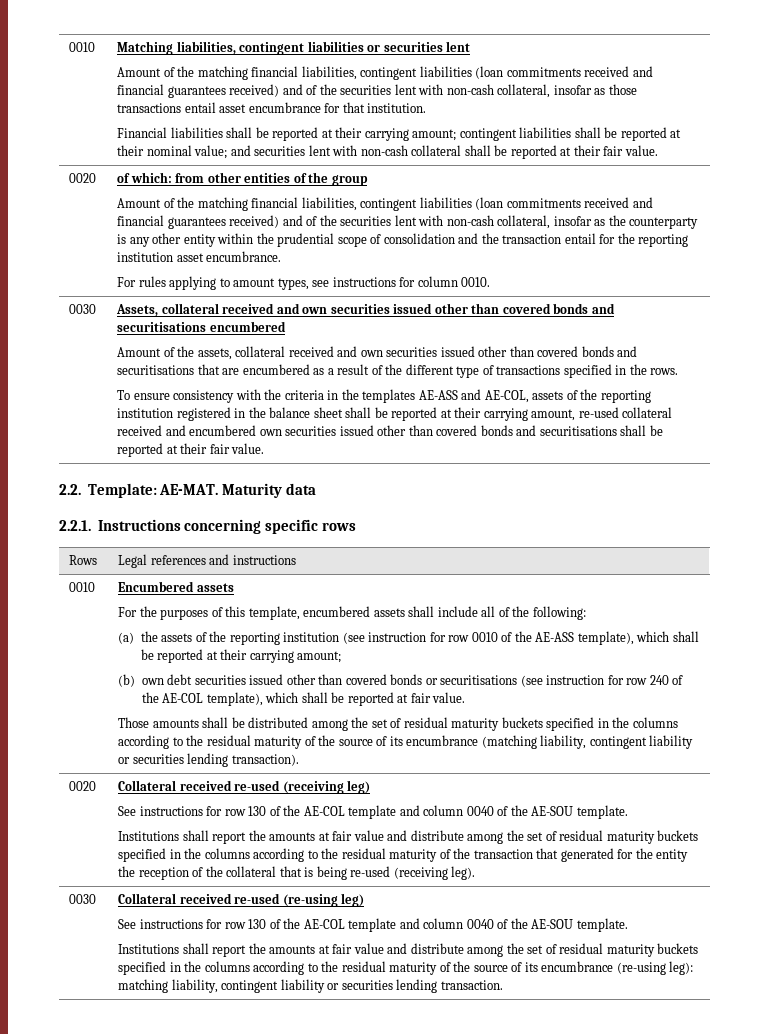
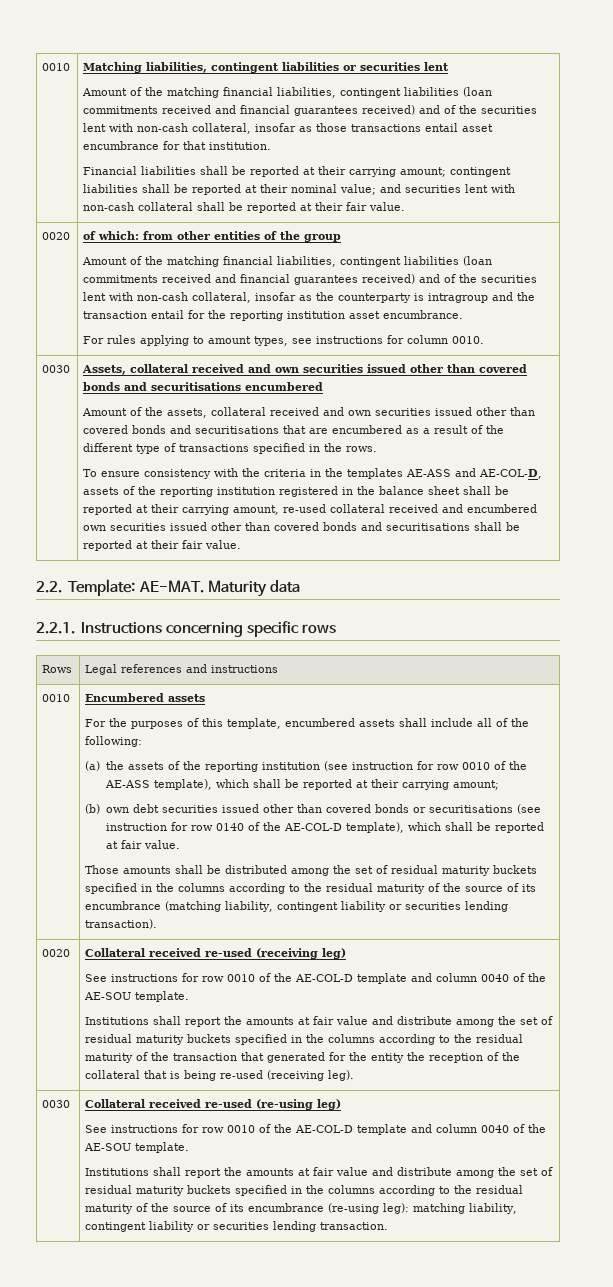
- Amount of the matching financial liabilities, contingent liabilities (loan commitments received and financial guarantees received) and of the securities lent with non-cash collateral, insofar as the counterparty is any other entity within the prudential scope of consolidation and the transaction entail for the reporting institution asset encumbrance.
+ Amount of the matching financial liabilities, contingent liabilities (loan commitments received and financial guarantees received) and of the securities lent with non-cash collateral, insofar as the counterparty is intragroup and the transaction entail for the reporting institution asset encumbrance.
- To ensure consistency with the criteria in the templates AE-ASS and AE-COL, assets of the reporting institution registered in the balance sheet shall be reported at their carrying amount, re-used collateral received and encumbered own securities issued other than covered bonds and securitisations shall be reported at their fair value.
+ To ensure consistency with the criteria in the templates AE-ASS and AE-COL-D, assets of the reporting institution registered in the balance sheet shall be reported at their carrying amount, re-used collateral received and encumbered own securities issued other than covered bonds and securitisations shall be reported at their fair value.
- (b) own debt securities issued other than covered bonds or securitisations (see instruction for row 240 of the AE-COL template), which shall be reported at fair value.
+ (b) own debt securities issued other than covered bonds or securitisations (see instruction for row 0140 of the AE-COL-D template), which shall be reported at fair value.
  Collateral received re-used (receiving leg)
- See instructions for row 130 of the AE-COL template and column 0040 of the AE-SOU template.
+ See instructions for row 0010 of the AE-COL-D template and column 0040 of the AE-SOU template.
  Collateral received re-used (re-using leg)
- See instructions for row 130 of the AE-COL template and column 0040 of the AE-SOU template.
+ See instructions for row 0010 of the AE-COL-D template and column 0040 of the AE-SOU template.

